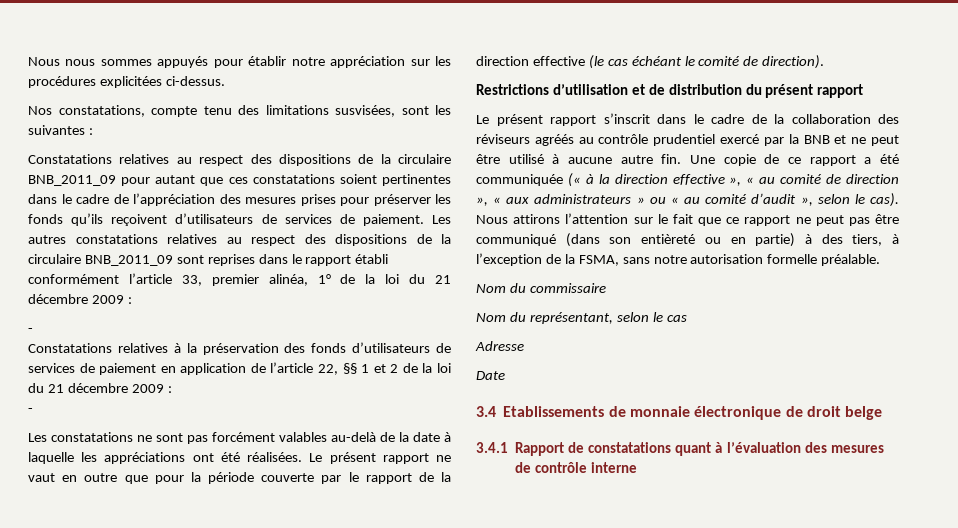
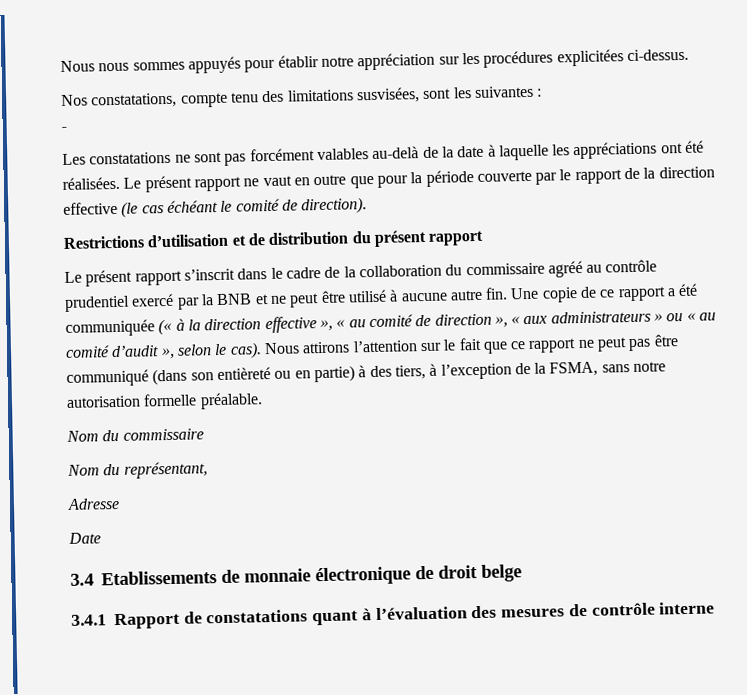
- Constatations relatives au respect des dispositions de la circulaire BNB_2011_09 pour autant que ces constatations soient pertinentes dans le cadre de l’appréciation des mesures prises pour préserver les fonds qu’ils reçoivent d’utilisateurs de services de paiement. Les autres constatations relatives au respect des dispositions de la circulaire BNB_2011_09 sont reprises dans le rapport établi conformément l’article 33, premier alinéa, 1° de la loi du 21 décembre 2009 :
- -
- Constatations relatives à la préservation des fonds d’utilisateurs de services de paiement en application de l’article 22, §§ 1 et 2 de la loi du 21 décembre 2009 :
- Le présent rapport s’inscrit dans le cadre de la collaboration des réviseurs agréés au contrôle prudentiel exercé par la BNB et ne peut être utilisé à aucune autre fin.
+ Le présent rapport s’inscrit dans le cadre de la collaboration du commissaire agréé au contrôle prudentiel exercé par la BNB et ne peut être utilisé à aucune autre fin.
- Nom du représentant, selon le cas
+ Nom du représentant,

